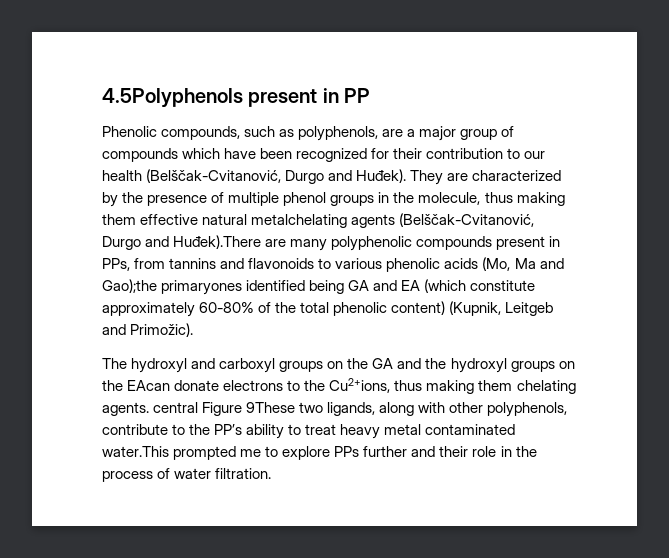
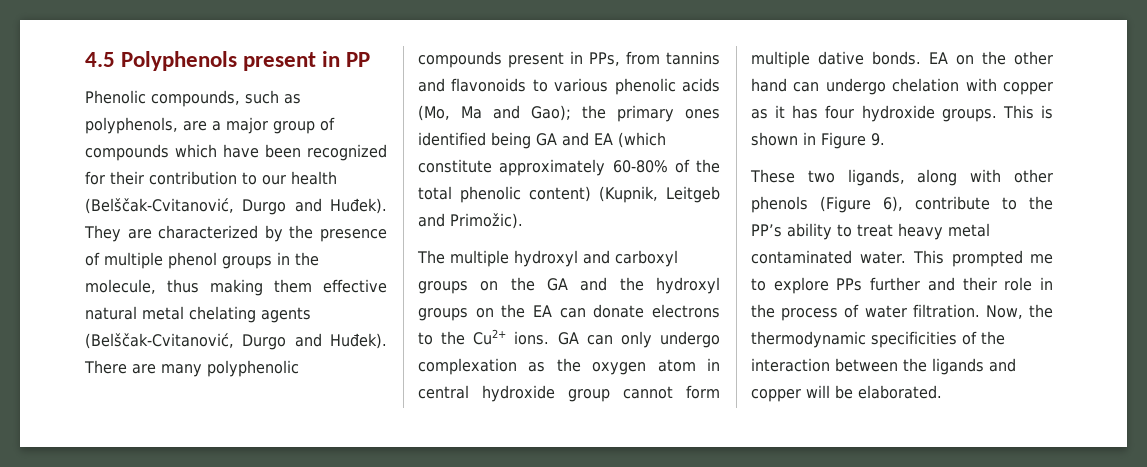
- 4.5Polyphenols present in PP
+ 4.5 Polyphenols present in PP
- They are characterized by the presence of multiple phenol groups in the molecule, thus making them effective natural metalchelating agents (Belščak-Cvitanović, Durgo and Huđek).There are many polyphenolic compounds present in PPs, from tannins and flavonoids to various phenolic acids (Mo, Ma and Gao);the primaryones identified being GA and EA (which constitute approximately 60-80% of the total phenolic content) (Kupnik, Leitgeb and Primožic).
+ They are characterized by the presence of multiple phenol groups in the molecule, thus making them effective natural metal chelating agents (Belščak-Cvitanović, Durgo and Huđek). There are many polyphenolic compounds present in PPs, from tannins and flavonoids to various phenolic acids (Mo, Ma and Gao); the primary ones identified being GA and EA (which constitute approximately 60-80% of the total phenolic content) (Kupnik, Leitgeb and Primožic).
- The hydroxyl and carboxyl groups on the GA and the hydroxyl groups on the EAcan donate electrons to the Cu2+ions, thus making them chelating agents. central Figure 9These two ligands, along with other polyphenols, contribute to the PP’s ability to treat heavy metal contaminated water.This prompted me to explore PPs further and their role in the process of water filtration.
+ The multiple hydroxyl and carboxyl groups on the GA and the hydroxyl groups on the EA can donate electrons to the Cu2+ ions. GA can only undergo complexation as the oxygen atom in central hydroxide group cannot form multiple dative bonds. EA on the other hand can undergo chelation with copper as it has four hydroxide groups. This is shown in Figure 9.
+ These two ligands, along with other phenols (Figure 6), contribute to the PP’s ability to treat heavy metal contaminated water. This prompted me to explore PPs further and their role in the process of water filtration.
+ Now, the thermodynamic specificities of the interaction between the ligands and copper will be elaborated.

